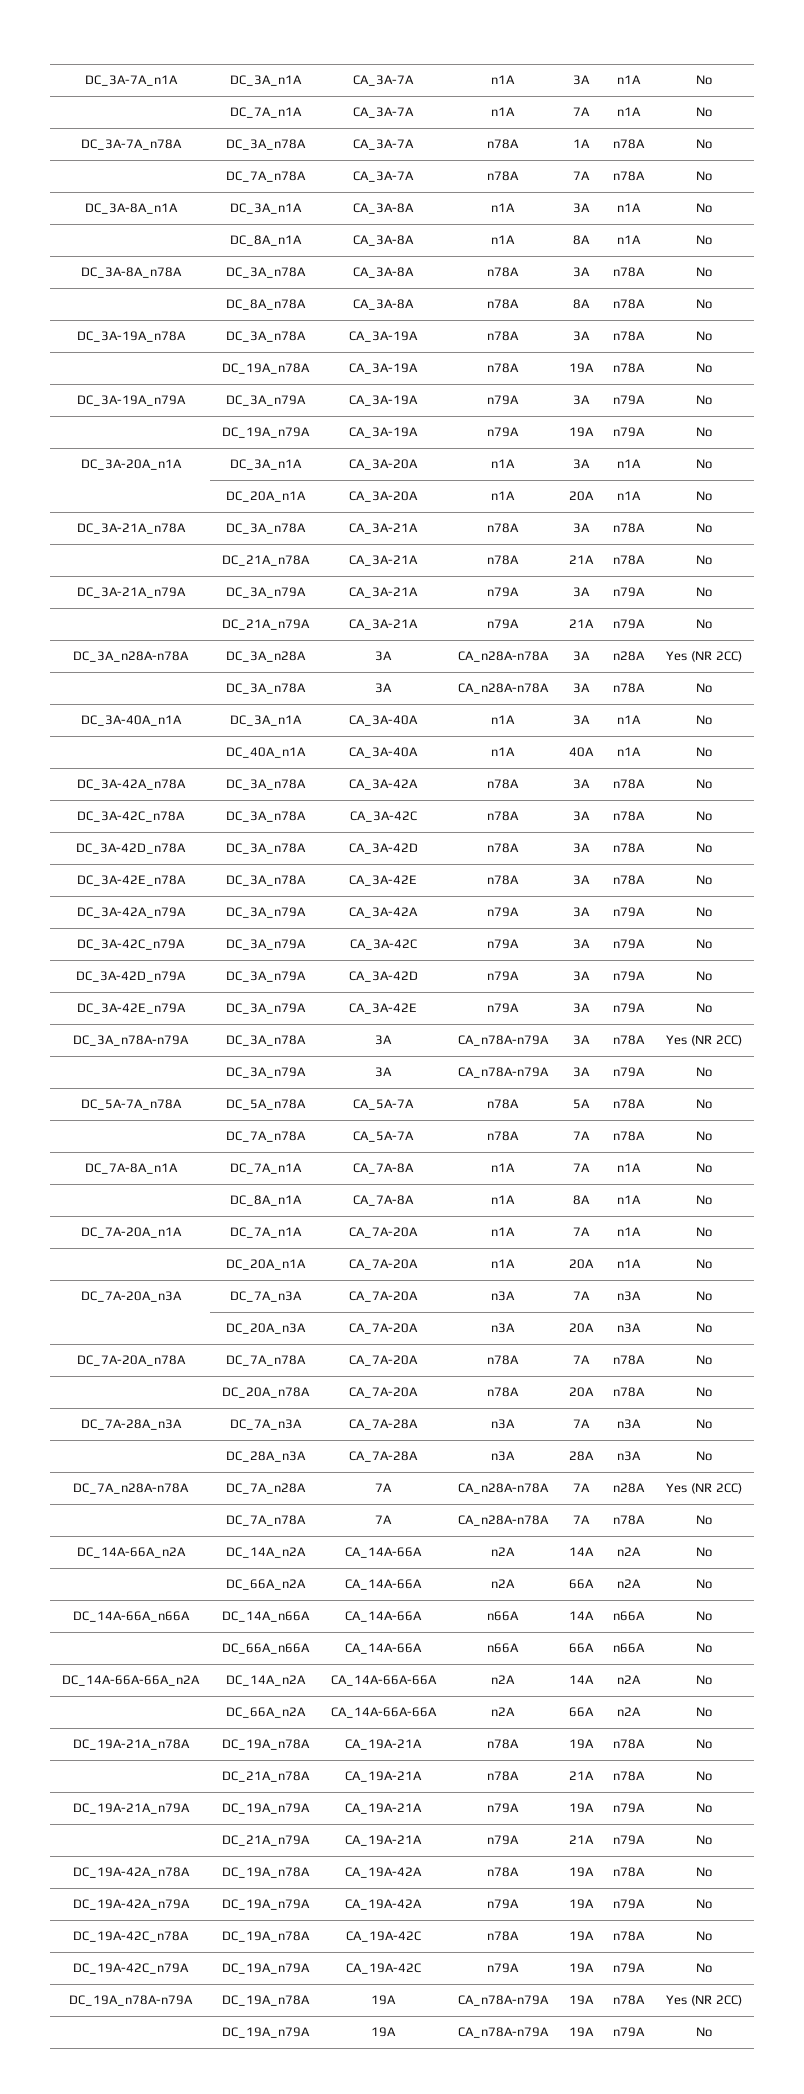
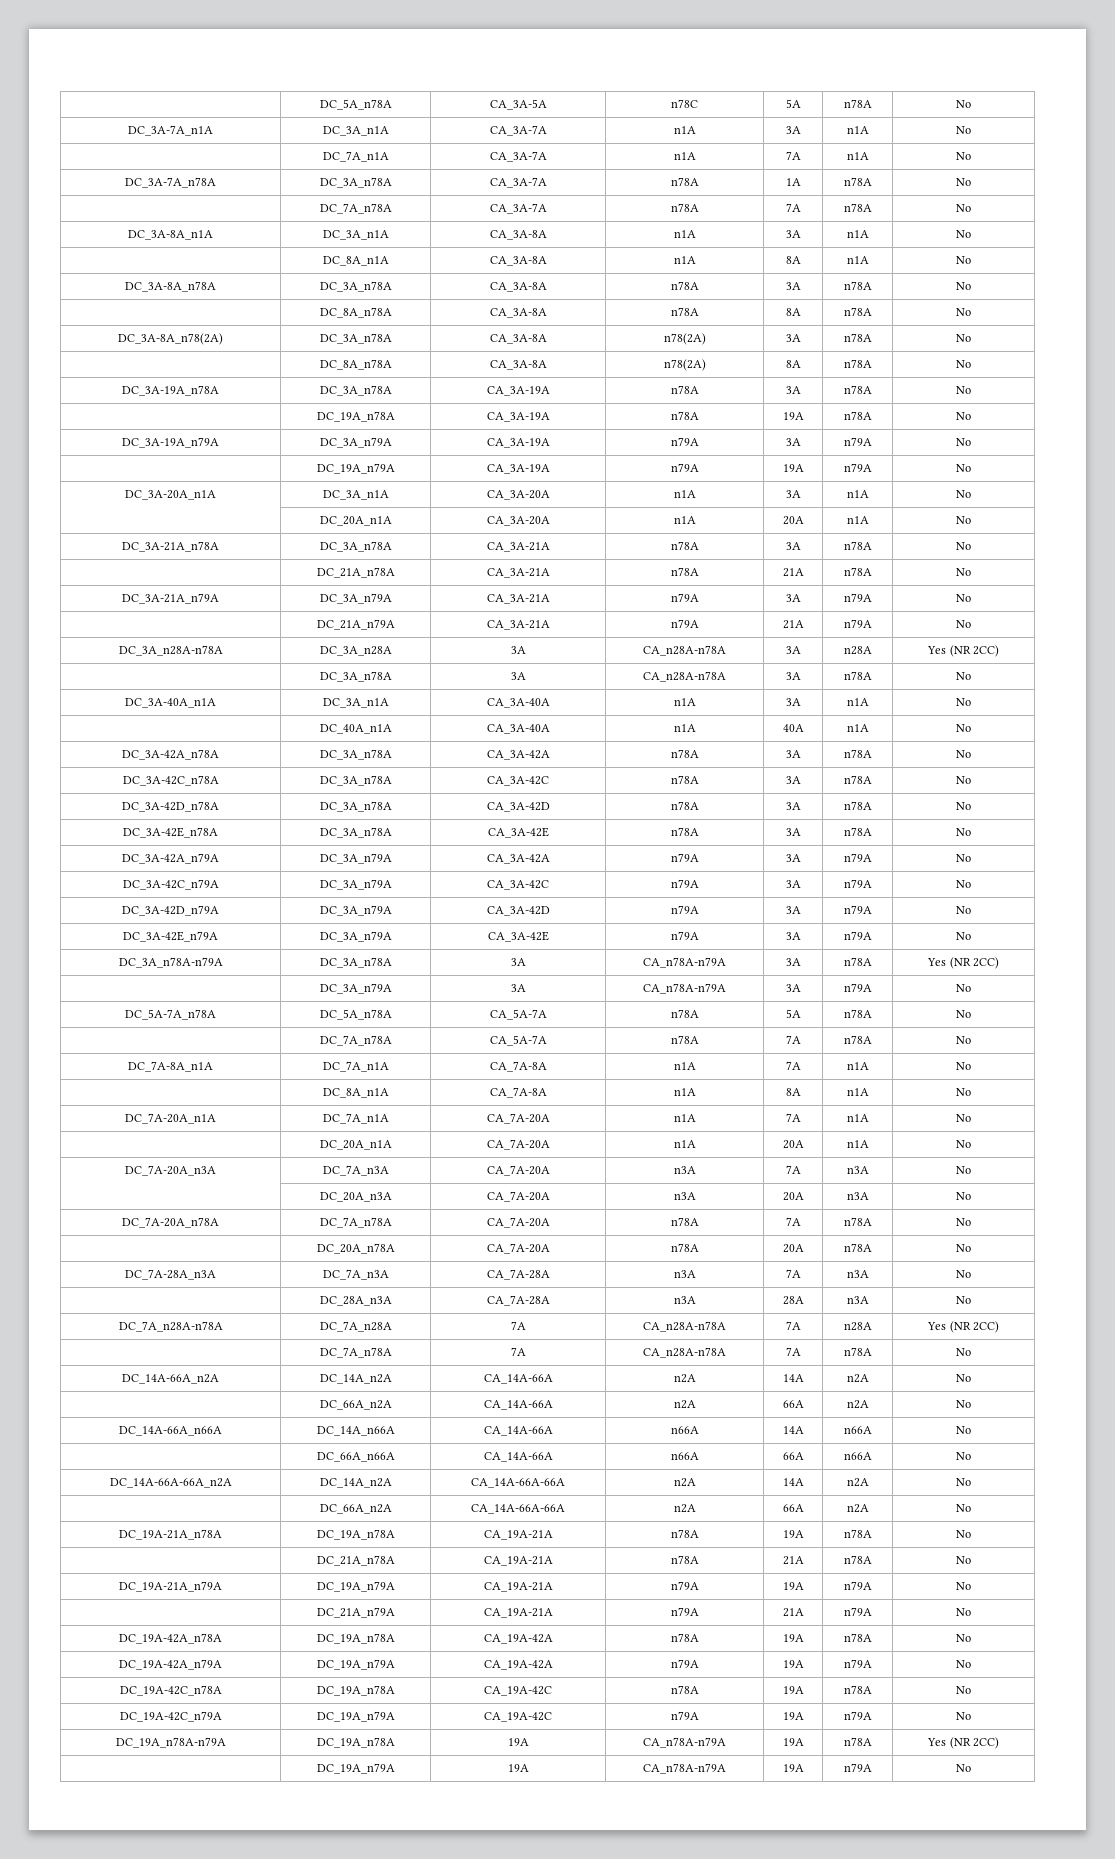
+ | DC_5A_n78A | CA_3A-5A | n78C | 5A | n78A | No
+ DC_3A-8A_n78(2A) | DC_3A_n78A | CA_3A-8A | n78(2A) | 3A | n78A | No
+ | DC_8A_n78A | CA_3A-8A | n78(2A) | 8A | n78A | No

